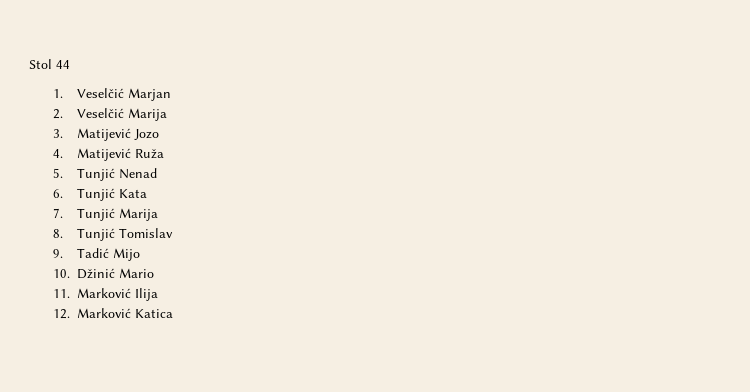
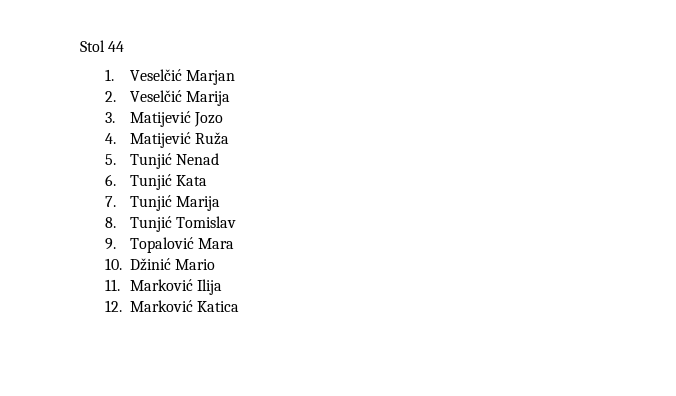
- 9. Tadić Mijo
+ 9. Topalović Mara

